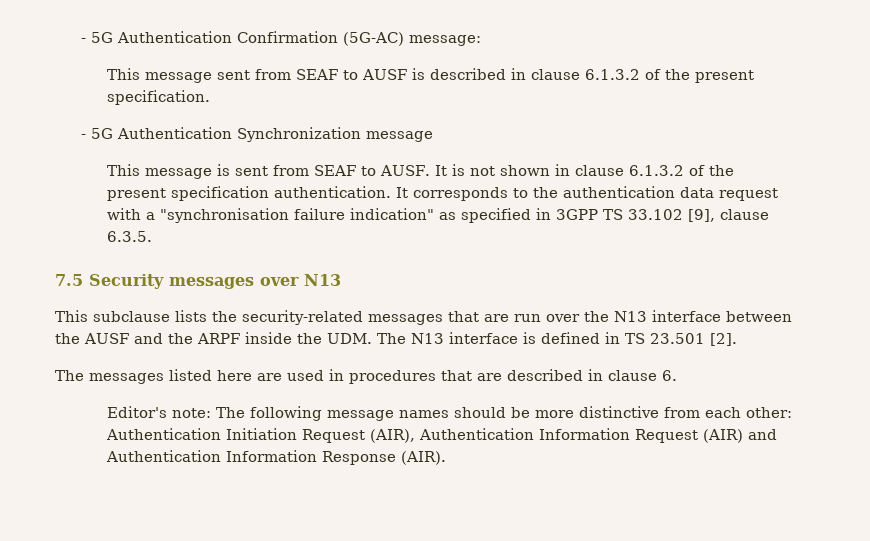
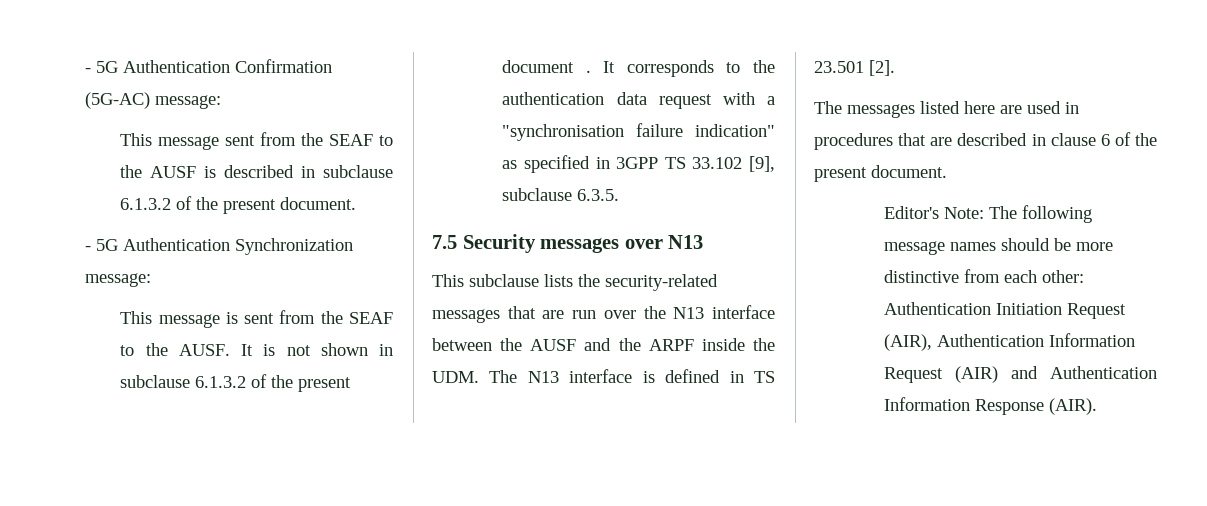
- This message sent from SEAF to AUSF is described in clause 6.1.3.2 of the present specification.
+ This message sent from the SEAF to the AUSF is described in subclause 6.1.3.2 of the present document.
- - 5G Authentication Synchronization message
+ - 5G Authentication Synchronization message:
- This message is sent from SEAF to AUSF.
+ This message is sent from the SEAF to the AUSF.
- It is not shown in clause 6.1.3.2 of the present specification authentication.
+ It is not shown in subclause 6.1.3.2 of the present document .
- It corresponds to the authentication data request with a "synchronisation failure indication" as specified in 3GPP TS 33.102 [9], clause 6.3.5.
+ It corresponds to the authentication data request with a "synchronisation failure indication" as specified in 3GPP TS 33.102 [9], subclause 6.3.5.
- The messages listed here are used in procedures that are described in clause 6.
+ The messages listed here are used in procedures that are described in clause 6 of the present document.
- Editor's note: The following message names should be more distinctive from each other: Authentication Initiation Request (AIR), Authentication Information Request (AIR) and Authentication Information Response (AIR).
+ Editor's Note: The following message names should be more distinctive from each other: Authentication Initiation Request (AIR), Authentication Information Request (AIR) and Authentication Information Response (AIR).

